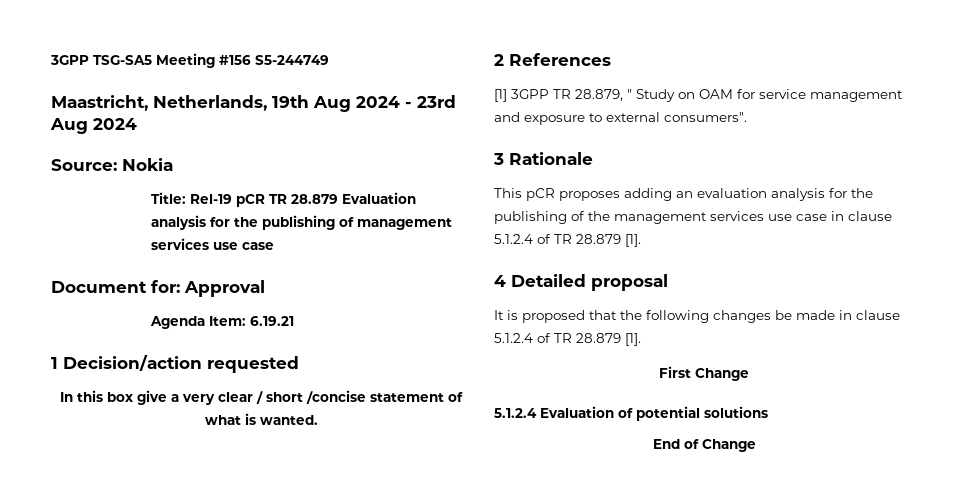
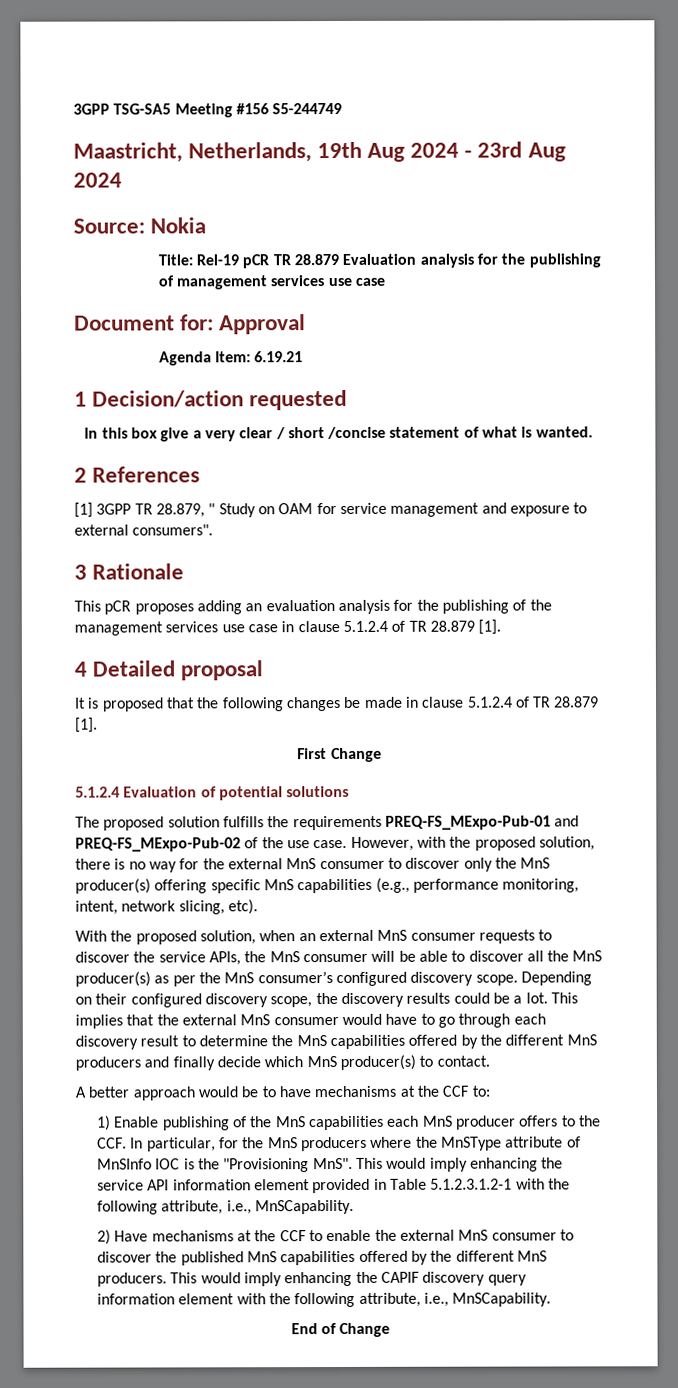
+ The proposed solution fulfills the requirements PREQ-FS_MExpo-Pub-01 and PREQ-FS_MExpo-Pub-02 of the use case. However, with the proposed solution, there is no way for the external MnS consumer to discover only the MnS producer(s) offering specific MnS capabilities (e.g., performance monitoring, intent, network slicing, etc).
+ With the proposed solution, when an external MnS consumer requests to discover the service APIs, the MnS consumer will be able to discover all the MnS producer(s) as per the MnS consumer’s configured discovery scope. Depending on their configured discovery scope, the discovery results could be a lot. This implies that the external MnS consumer would have to go through each discovery result to determine the MnS capabilities offered by the different MnS producers and finally decide which MnS producer(s) to contact.
+ A better approach would be to have mechanisms at the CCF to:
+ 1) Enable publishing of the MnS capabilities each MnS producer offers to the CCF. In particular, for the MnS producers where the MnSType attribute of MnSInfo IOC is the "Provisioning MnS". This would imply enhancing the service API information element provided in Table 5.1.2.3.1.2-1 with the following attribute, i.e., MnSCapability.
+ 2) Have mechanisms at the CCF to enable the external MnS consumer to discover the published MnS capabilities offered by the different MnS producers. This would imply enhancing the CAPIF discovery query information element with the following attribute, i.e., MnSCapability.

